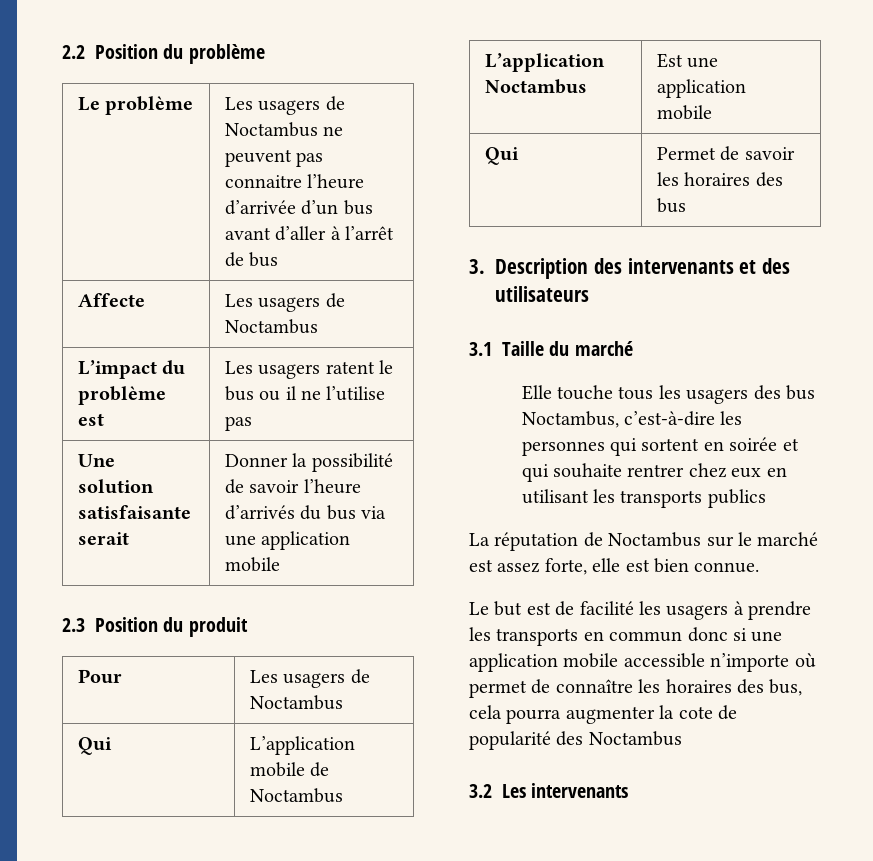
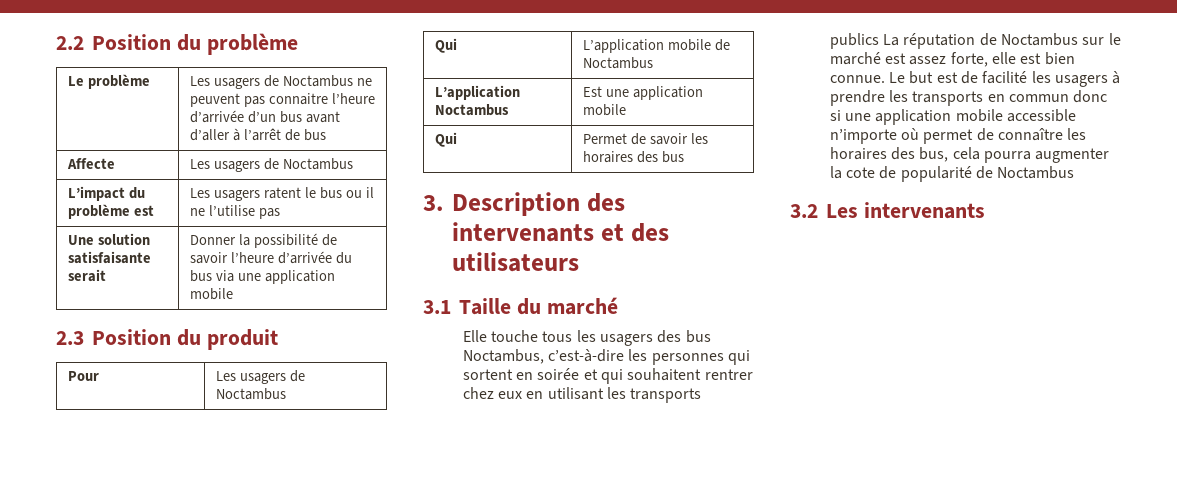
- Une solution satisfaisante serait | Donner la possibilité de savoir l’heure d’arrivés du bus via une application mobile
+ Une solution satisfaisante serait | Donner la possibilité de savoir l’heure d’arrivée du bus via une application mobile
- Elle touche tous les usagers des bus Noctambus, c’est-à-dire les personnes qui sortent en soirée et qui souhaite rentrer chez eux en utilisant les transports publics
- La réputation de Noctambus sur le marché est assez forte, elle est bien connue.
- Le but est de facilité les usagers à prendre les transports en commun donc si une application mobile accessible n’importe où permet de connaître les horaires des bus, cela pourra augmenter la cote de popularité des Noctambus
+ Elle touche tous les usagers des bus Noctambus, c’est-à-dire les personnes qui sortent en soirée et qui souhaitent rentrer chez eux en utilisant les transports publics La réputation de Noctambus sur le marché est assez forte, elle est bien connue. Le but est de facilité les usagers à prendre les transports en commun donc si une application mobile accessible n’importe où permet de connaître les horaires des bus, cela pourra augmenter la cote de popularité de Noctambus

